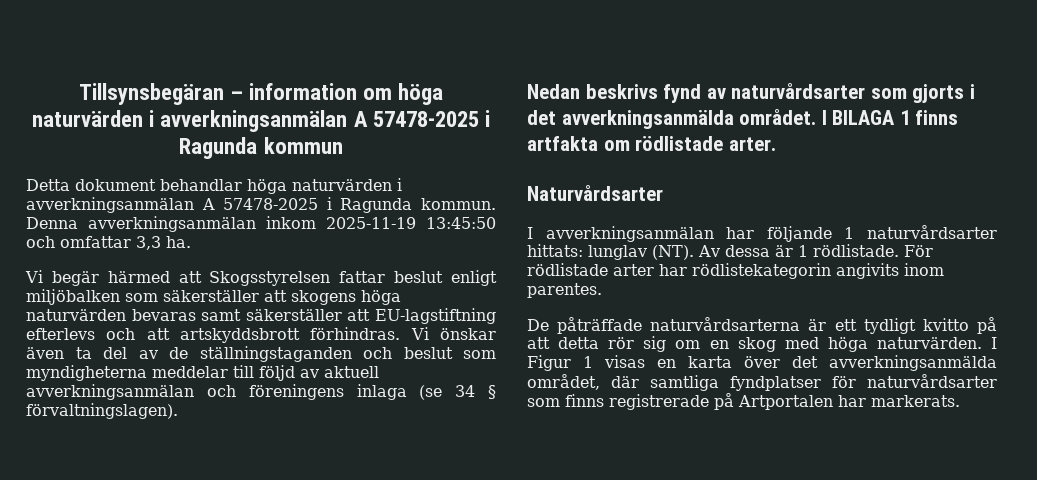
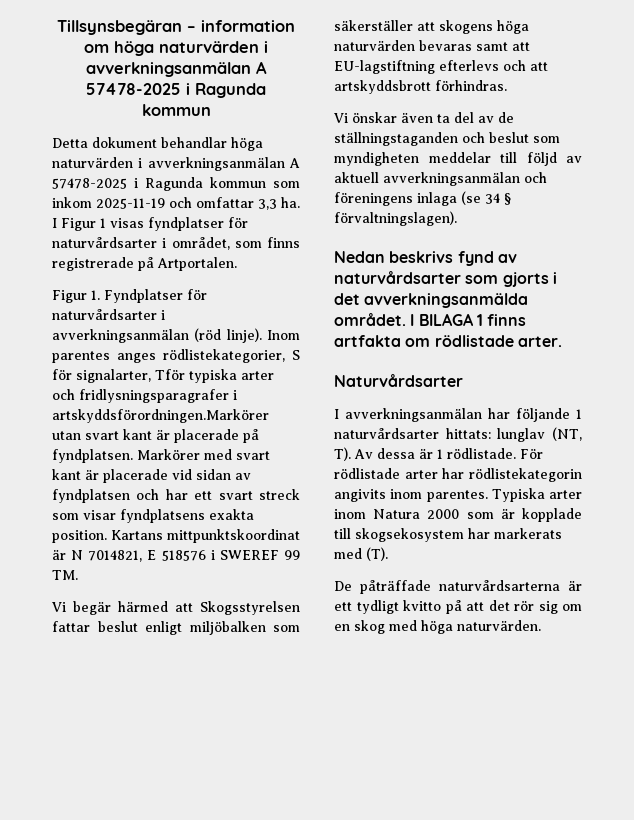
- Detta dokument behandlar höga naturvärden i avverkningsanmälan A 57478-2025 i Ragunda kommun. Denna avverkningsanmälan inkom 2025-11-19 13:45:50 och omfattar 3,3 ha.
+ Detta dokument behandlar höga naturvärden i avverkningsanmälan A 57478-2025 i Ragunda kommun som inkom 2025-11-19 och omfattar 3,3 ha. I Figur 1 visas fyndplatser för naturvårdsarter i området, som finns registrerade på Artportalen.
+ Figur 1. Fyndplatser för naturvårdsarter i avverkningsanmälan (röd linje). Inom parentes anges rödlistekategorier, S för signalarter, Tför typiska arter och fridlysningsparagrafer i artskyddsförordningen.Markörer utan svart kant är placerade på fyndplatsen. Markörer med svart kant är placerade vid sidan av fyndplatsen och har ett svart streck som visar fyndplatsens exakta position. Kartans mittpunktskoordinat är N 7014821, E 518576 i SWEREF 99 TM.
- Vi begär härmed att Skogsstyrelsen fattar beslut enligt miljöbalken som säkerställer att skogens höga naturvärden bevaras samt säkerställer att EU-lagstiftning efterlevs och att artskyddsbrott förhindras. Vi önskar även ta del av de ställningstaganden och beslut som myndigheterna meddelar till följd av aktuell avverkningsanmälan och föreningens inlaga (se 34 § förvaltningslagen).
+ Vi begär härmed att Skogsstyrelsen fattar beslut enligt miljöbalken som säkerställer att skogens höga naturvärden bevaras samt att EU-lagstiftning efterlevs och att artskyddsbrott förhindras.
+ Vi önskar även ta del av de ställningstaganden och beslut som myndigheten meddelar till följd av aktuell avverkningsanmälan och föreningens inlaga (se 34 § förvaltningslagen).
- I avverkningsanmälan har följande 1 naturvårdsarter hittats: lunglav (NT). Av dessa är 1 rödlistade.
+ I avverkningsanmälan har följande 1 naturvårdsarter hittats: lunglav (NT, T). Av dessa är 1 rödlistade.
+ Typiska arter inom Natura 2000 som är kopplade till skogsekosystem har markerats med (T).
- De påträffade naturvårdsarterna är ett tydligt kvitto på att detta rör sig om en skog med höga naturvärden. I Figur 1 visas en karta över det avverkningsanmälda området, där samtliga fyndplatser för naturvårdsarter som finns registrerade på Artportalen har markerats.
+ De påträffade naturvårdsarterna är ett tydligt kvitto på att det rör sig om en skog med höga naturvärden.

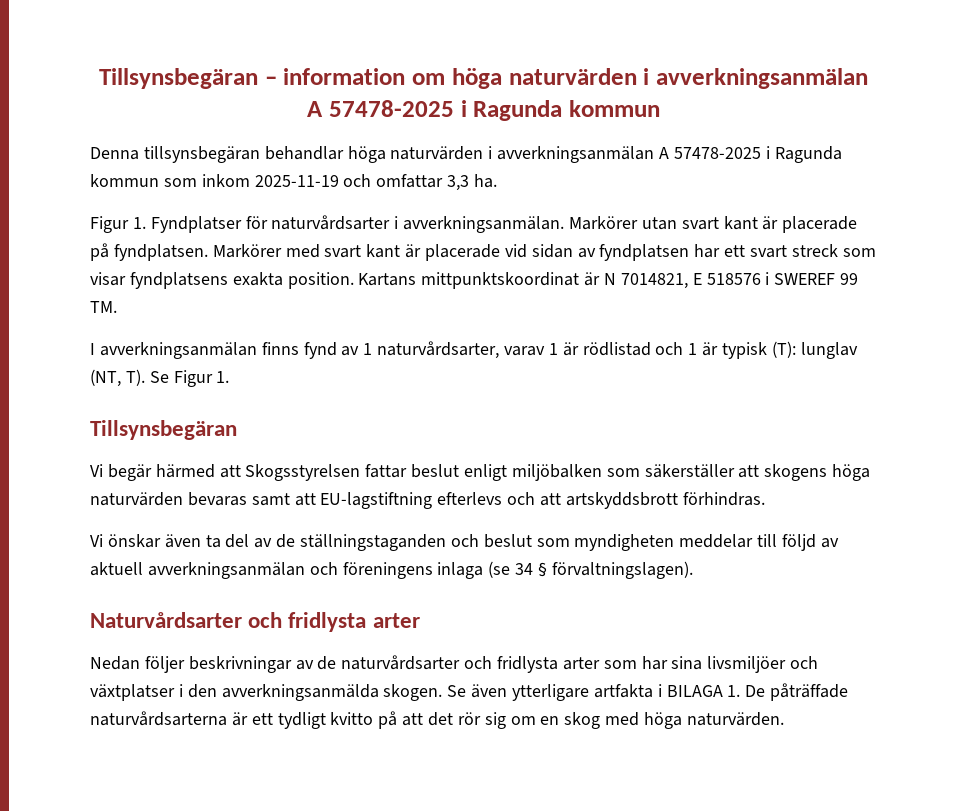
- Detta dokument behandlar höga naturvärden i avverkningsanmälan A 57478-2025 i Ragunda kommun som inkom 2025-11-19 och omfattar 3,3 ha. I Figur 1 visas fyndplatser för naturvårdsarter i området, som finns registrerade på Artportalen.
+ Denna tillsynsbegäran behandlar höga naturvärden i avverkningsanmälan A 57478-2025 i Ragunda kommun som inkom 2025-11-19 och omfattar 3,3 ha.
- Figur 1. Fyndplatser för naturvårdsarter i avverkningsanmälan (röd linje). Inom parentes anges rödlistekategorier, S för signalarter, Tför typiska arter och fridlysningsparagrafer i artskyddsförordningen.Markörer utan svart kant är placerade på fyndplatsen.
+ Figur 1. Fyndplatser för naturvårdsarter i avverkningsanmälan. Markörer utan svart kant är placerade på fyndplatsen.
- Markörer med svart kant är placerade vid sidan av fyndplatsen och har ett svart streck som visar fyndplatsens exakta position.
+ Markörer med svart kant är placerade vid sidan av fyndplatsen har ett svart streck som visar fyndplatsens exakta position.
+ I avverkningsanmälan finns fynd av 1 naturvårdsarter, varav 1 är rödlistad och 1 är typisk (T): lunglav (NT, T). Se Figur 1.
+ Tillsynsbegäran
- Nedan beskrivs fynd av naturvårdsarter som gjorts i det avverkningsanmälda området. I BILAGA 1 finns artfakta om rödlistade arter.
- Naturvårdsarter
- I avverkningsanmälan har följande 1 naturvårdsarter hittats: lunglav (NT, T). Av dessa är 1 rödlistade. För rödlistade arter har rödlistekategorin angivits inom parentes. Typiska arter inom Natura 2000 som är kopplade till skogsekosystem har markerats med (T).
- De påträffade naturvårdsarterna är ett tydligt kvitto på att det rör sig om en skog med höga naturvärden.
+ Naturvårdsarter och fridlysta arter
+ Nedan följer beskrivningar av de naturvårdsarter och fridlysta arter som har sina livsmiljöer och växtplatser i den avverkningsanmälda skogen. Se även ytterligare artfakta i BILAGA 1. De påträffade naturvårdsarterna är ett tydligt kvitto på att det rör sig om en skog med höga naturvärden.

